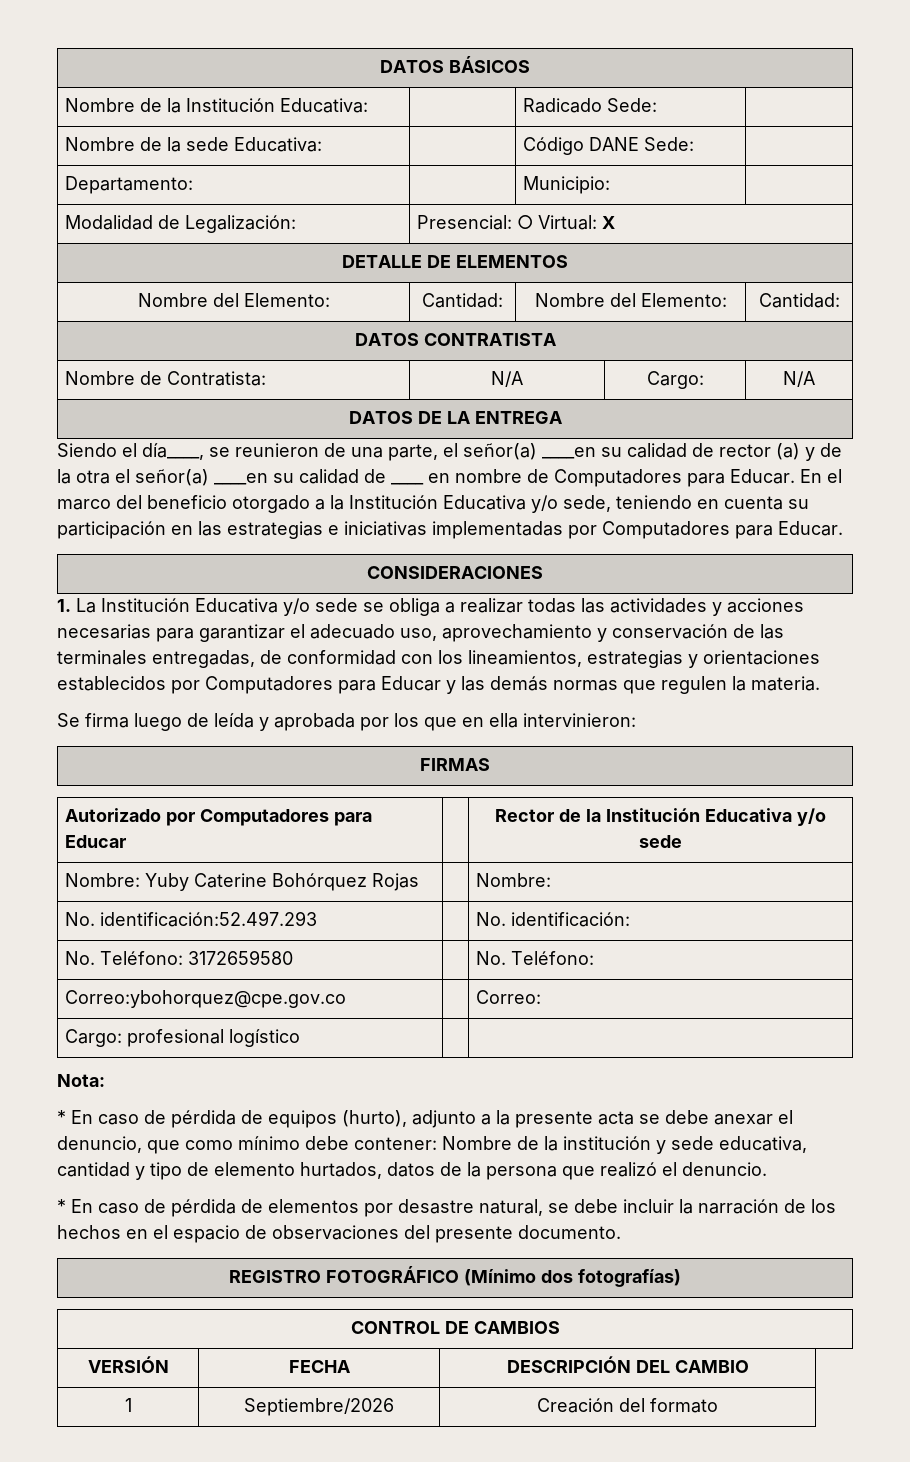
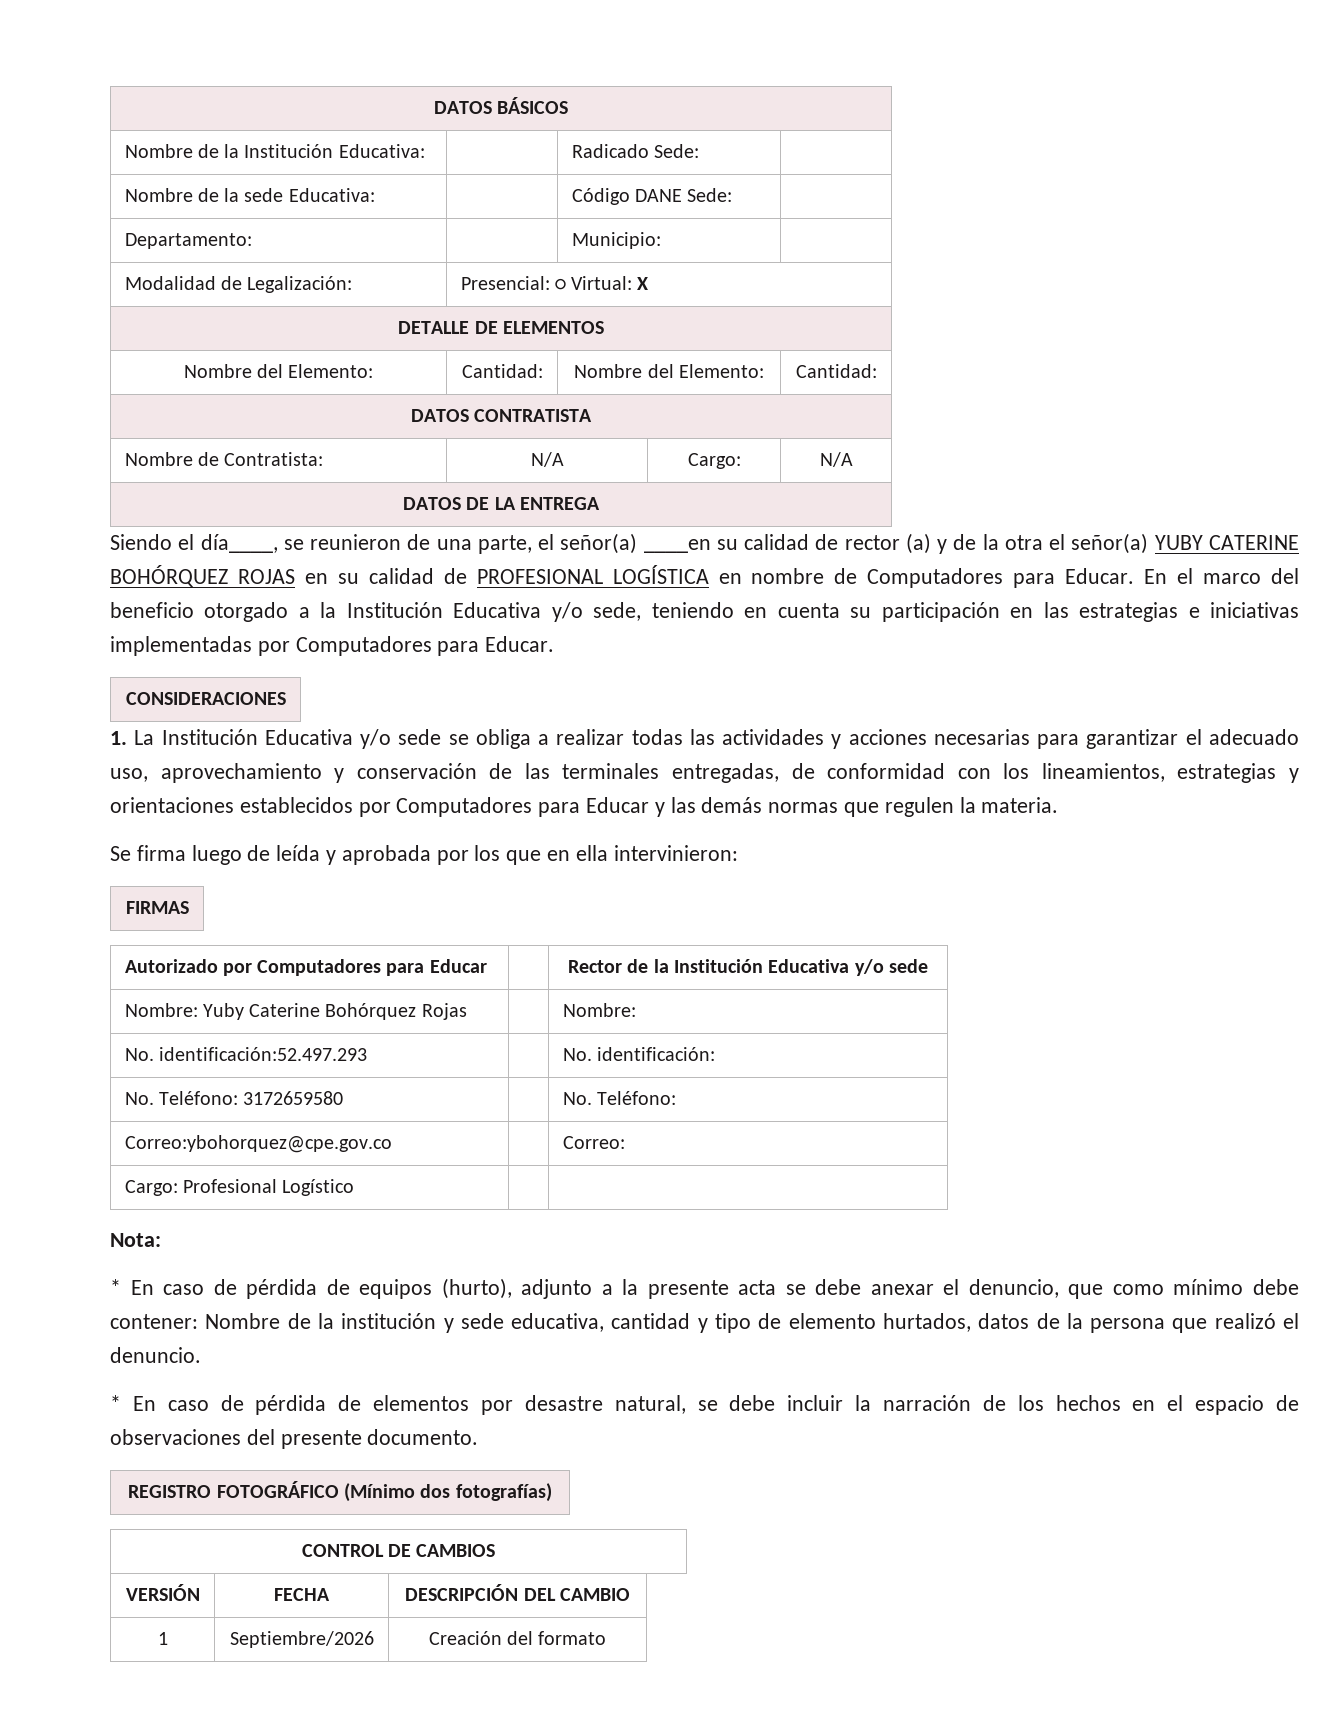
- Siendo el día____, se reunieron de una parte, el señor(a) ____en su calidad de rector (a) y de la otra el señor(a) ____en su calidad de ____ en nombre de Computadores para Educar.
+ Siendo el día____, se reunieron de una parte, el señor(a) ____en su calidad de rector (a) y de la otra el señor(a) YUBY CATERINE BOHÓRQUEZ ROJAS en su calidad de PROFESIONAL LOGÍSTICA en nombre de Computadores para Educar.
- Cargo: profesional logístico | |
+ Cargo: Profesional Logístico | |

